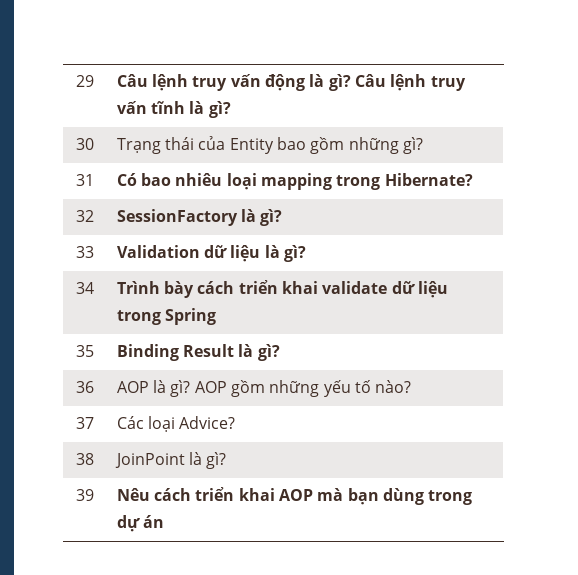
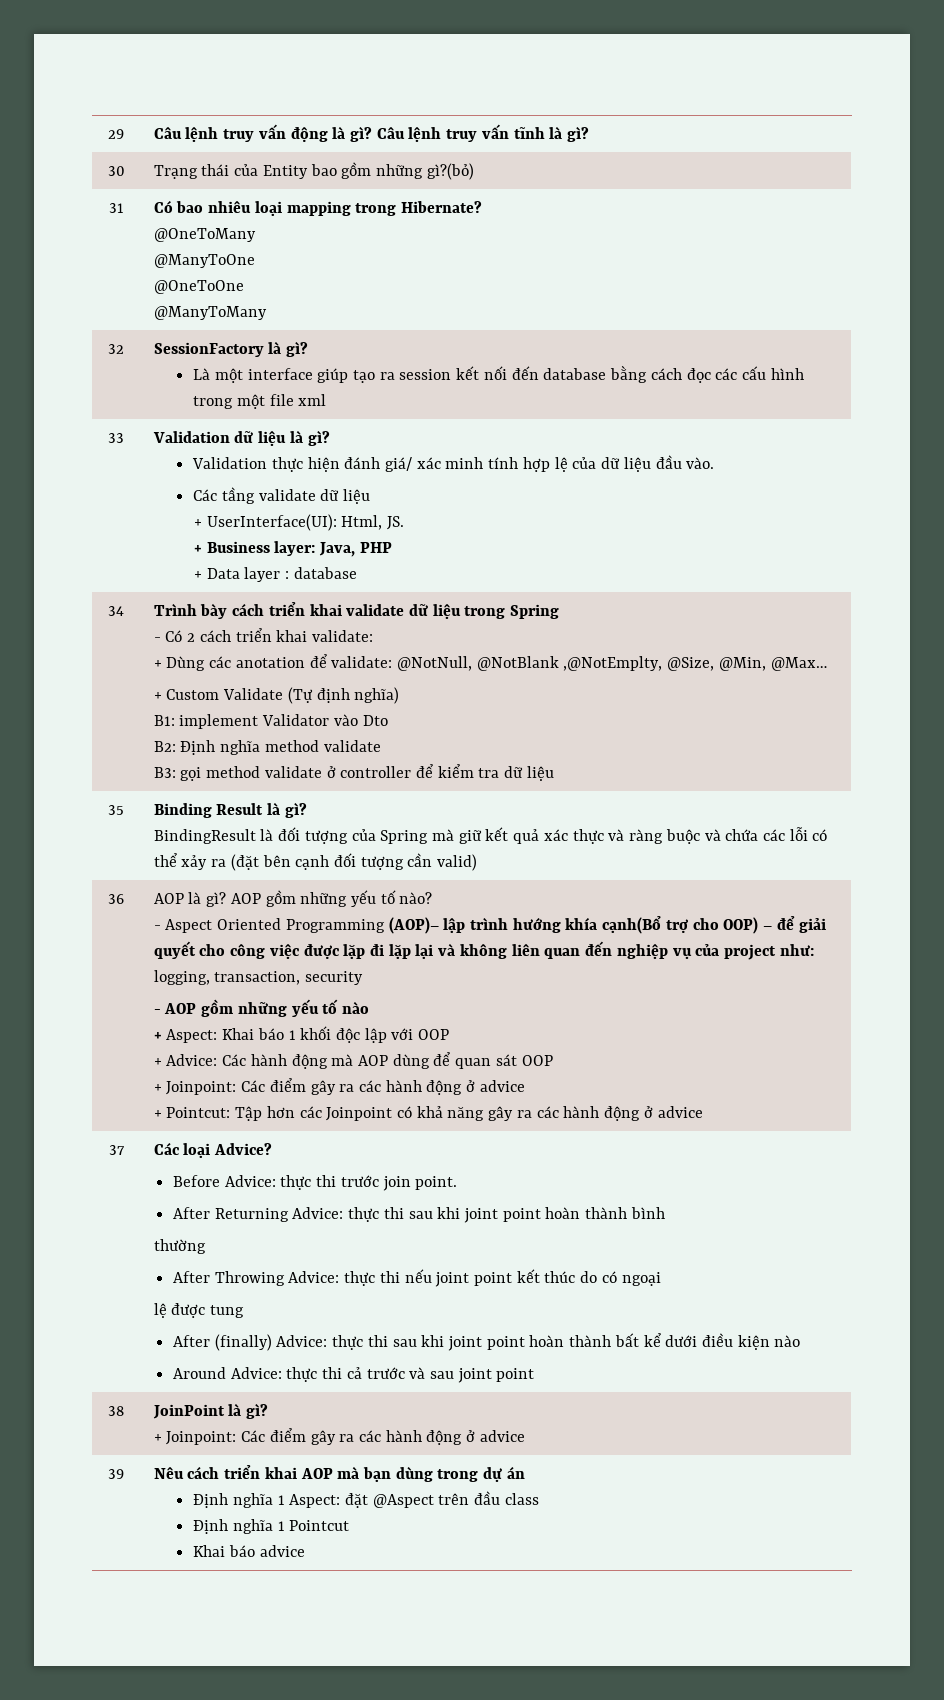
- 30 | Trạng thái của Entity bao gồm những gì?
+ 30 | Trạng thái của Entity bao gồm những gì?(bỏ)
  31 | Có bao nhiêu loại mapping trong Hibernate?
+ @OneToMany
+ @ManyToOne
+ @OneToOne
+ @ManyToMany
  32 | SessionFactory là gì?
+ Là một interface giúp tạo ra session kết nối đến database bằng cách đọc các cấu hình trong một file xml
  33 | Validation dữ liệu là gì?
+ Validation thực hiện đánh giá/ xác minh tính hợp lệ của dữ liệu đầu vào.
+ Các tầng validate dữ liệu
+ + UserInterface(UI): Html, JS.
+ + Business layer: Java, PHP
+ + Data layer : database
+ - Có 2 cách triển khai validate:
+ + Dùng các anotation để validate: @NotNull, @NotBlank ,@NotEmplty, @Size, @Min, @Max…
+ + Custom Validate (Tự định nghĩa)
+ B1: implement Validator vào Dto
+ B2: Định nghĩa method validate
+ B3: gọi method validate ở controller để kiểm tra dữ liệu
  35 | Binding Result là gì?
+ BindingResult là đối tượng của Spring mà giữ kết quả xác thực và ràng buộc và chứa các lỗi có thể xảy ra (đặt bên cạnh đối tượng cần valid)
+ - Aspect Oriented Programming (AOP)– lập trình hướng khía cạnh(Bổ trợ cho OOP) – để giải quyết cho công việc được lặp đi lặp lại và không liên quan đến nghiệp vụ của project như: logging, transaction, security
+ - AOP gồm những yếu tố nào
+ + Aspect: Khai báo 1 khối độc lập với OOP
+ + Advice: Các hành động mà AOP dùng để quan sát OOP
+ + Joinpoint: Các điểm gây ra các hành động ở advice
+ + Pointcut: Tập hơn các Joinpoint có khả năng gây ra các hành động ở advice
  37 | Các loại Advice?
+ Before Advice: thực thi trước join point.
+ After Returning Advice: thực thi sau khi joint point hoàn thành bình
+ thường
+ After Throwing Advice: thực thi nếu joint point kết thúc do có ngoại
+ lệ được tung
+ After (finally) Advice: thực thi sau khi joint point hoàn thành bất kể dưới điều kiện nào
+ Around Advice: thực thi cả trước và sau joint point
  38 | JoinPoint là gì?
+ + Joinpoint: Các điểm gây ra các hành động ở advice
  39 | Nêu cách triển khai AOP mà bạn dùng trong dự án
+ Định nghĩa 1 Aspect: đặt @Aspect trên đầu class
+ Định nghĩa 1 Pointcut
+ Khai báo advice

